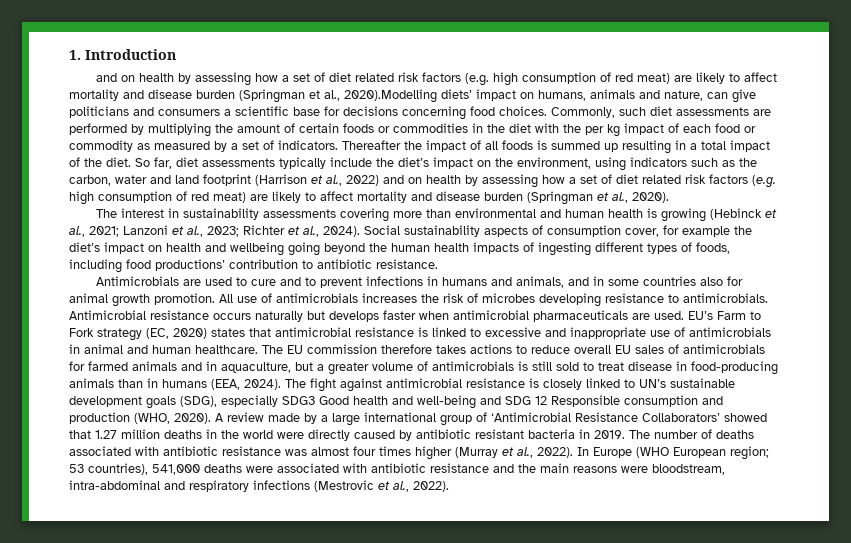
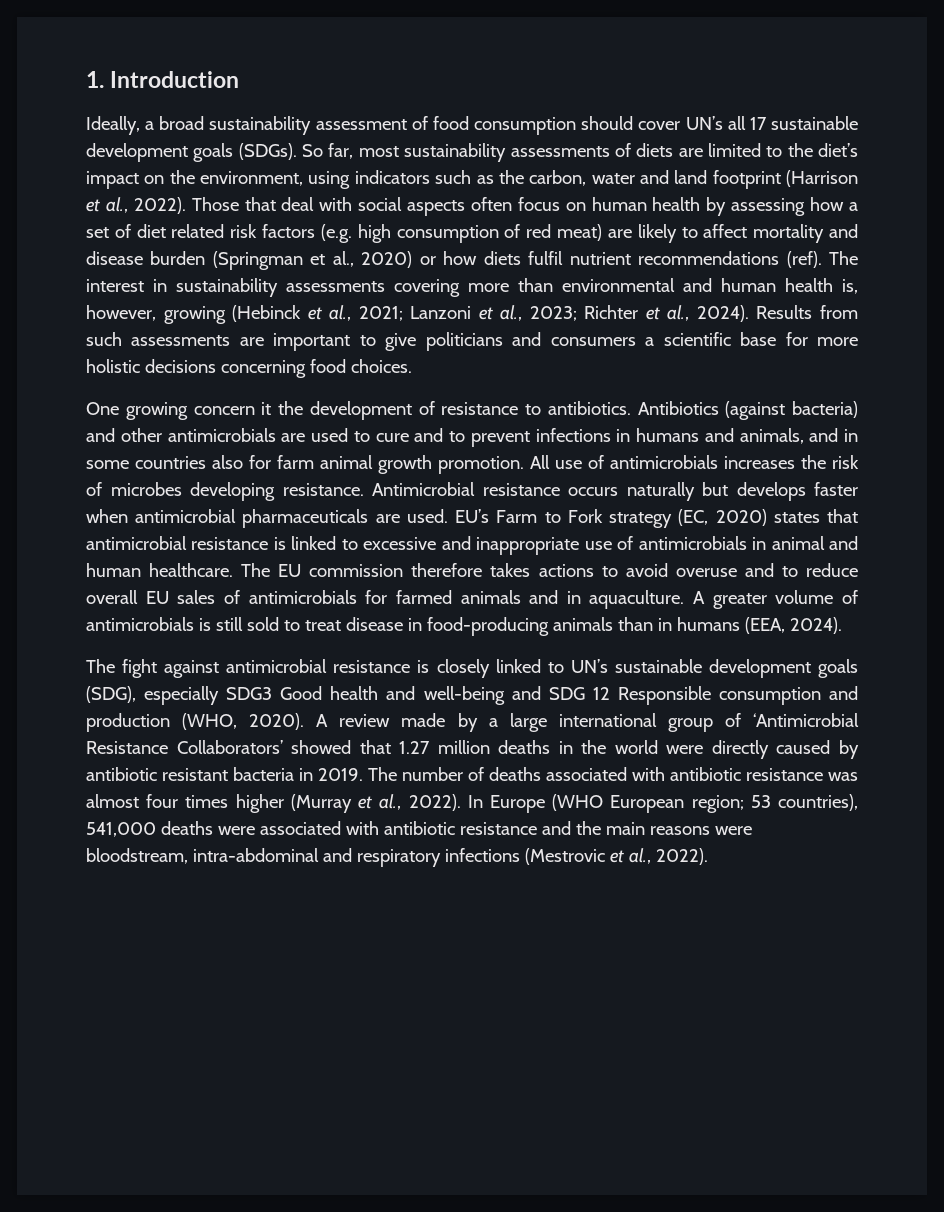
- and on health by assessing how a set of diet related risk factors (e.g. high consumption of red meat) are likely to affect mortality and disease burden (Springman et al., 2020).Modelling diets’ impact on humans, animals and nature, can give politicians and consumers a scientific base for decisions concerning food choices. Commonly, such diet assessments are performed by multiplying the amount of certain foods or commodities in the diet with the per kg impact of each food or commodity as measured by a set of indicators. Thereafter the impact of all foods is summed up resulting in a total impact of the diet. So far, diet assessments typically include the diet’s impact on the environment, using indicators such as the carbon, water and land footprint (Harrison et al., 2022) and on health by assessing how a set of diet related risk factors (e.g. high consumption of red meat) are likely to affect mortality and disease burden (Springman et al., 2020).
- The interest in sustainability assessments covering more than environmental and human health is growing (Hebinck et al., 2021; Lanzoni et al., 2023; Richter et al., 2024).
+ Ideally, a broad sustainability assessment of food consumption should cover UN’s all 17 sustainable development goals (SDGs). So far, most sustainability assessments of diets are limited to the diet’s impact on the environment, using indicators such as the carbon, water and land footprint (Harrison et al., 2022). Those that deal with social aspects often focus on human health by assessing how a set of diet related risk factors (e.g. high consumption of red meat) are likely to affect mortality and disease burden (Springman et al., 2020) or how diets fulfil nutrient recommendations (ref). The interest in sustainability assessments covering more than environmental and human health is, however, growing (Hebinck et al., 2021; Lanzoni et al., 2023; Richter et al., 2024).
- Social sustainability aspects of consumption cover, for example the diet’s impact on health and wellbeing going beyond the human health impacts of ingesting different types of foods, including food productions’ contribution to antibiotic resistance.
- Antimicrobials are used to cure and to prevent infections in humans and animals, and in some countries also for animal growth promotion.
+ Results from such assessments are important to give politicians and consumers a scientific base for more holistic decisions concerning food choices.
+ One growing concern it the development of resistance to antibiotics. Antibiotics (against bacteria) and other antimicrobials are used to cure and to prevent infections in humans and animals, and in some countries also for farm animal growth promotion.
- All use of antimicrobials increases the risk of microbes developing resistance to antimicrobials.
+ All use of antimicrobials increases the risk of microbes developing resistance.
- The EU commission therefore takes actions to reduce overall EU sales of antimicrobials for farmed animals and in aquaculture, but a greater volume of antimicrobials is still sold to treat disease in food-producing animals than in humans (EEA, 2024). The fight against antimicrobial resistance is closely linked to UN’s sustainable development goals (SDG), especially SDG3 Good health and well-being and SDG 12 Responsible consumption and production (WHO, 2020).
+ The EU commission therefore takes actions to avoid overuse and to reduce overall EU sales of antimicrobials for farmed animals and in aquaculture. A greater volume of antimicrobials is still sold to treat disease in food-producing animals than in humans (EEA, 2024).
+ The fight against antimicrobial resistance is closely linked to UN’s sustainable development goals (SDG), especially SDG3 Good health and well-being and SDG 12 Responsible consumption and production (WHO, 2020).

